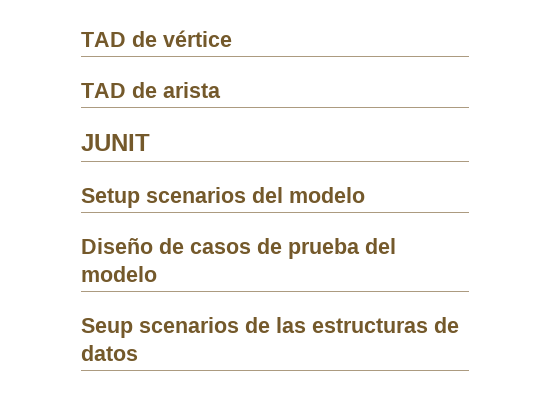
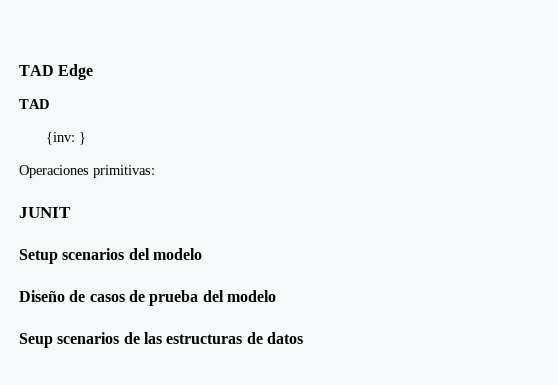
- TAD de vértice
- TAD de arista
+ TAD Edge
+ TAD
+ {inv: }
+ Operaciones primitivas:

